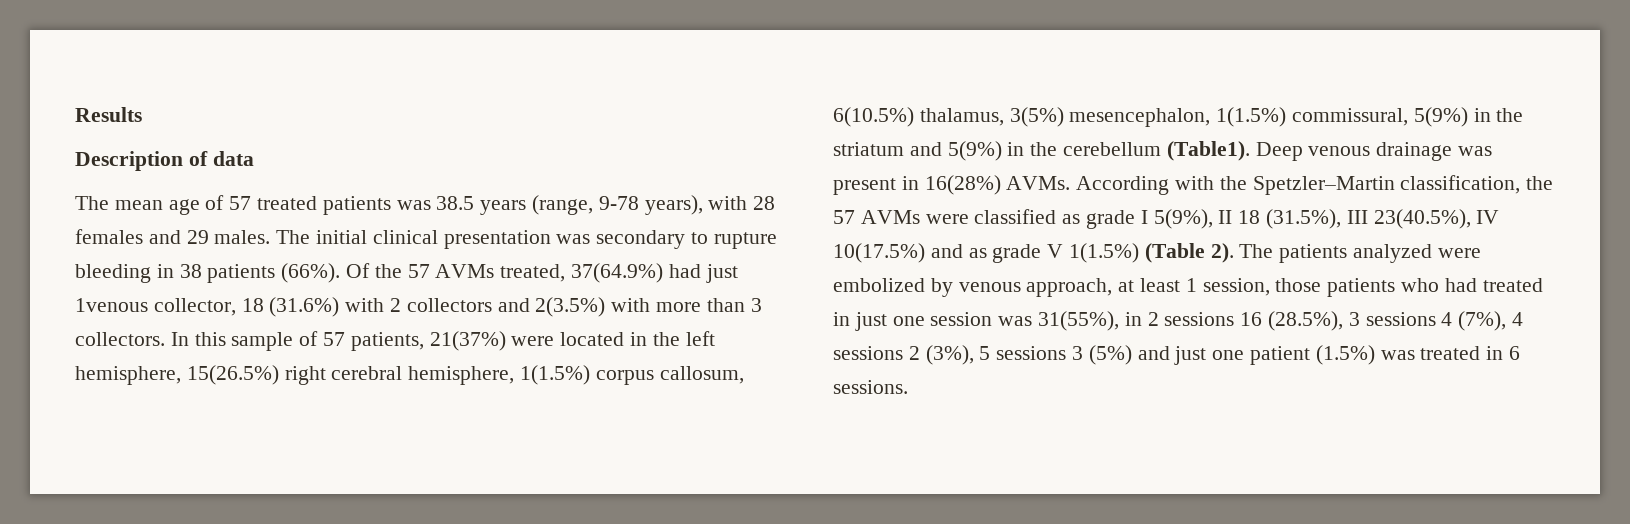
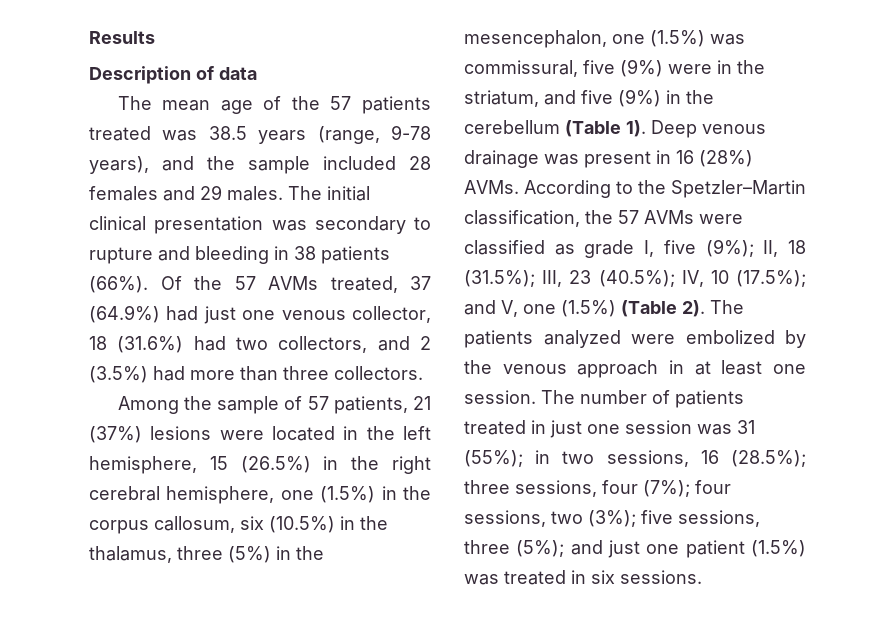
- The mean age of 57 treated patients was 38.5 years (range, 9-78 years), with 28 females and 29 males.
+ The mean age of the 57 patients treated was 38.5 years (range, 9-78 years), and the sample included 28 females and 29 males.
- The initial clinical presentation was secondary to rupture bleeding in 38 patients (66%).
+ The initial clinical presentation was secondary to rupture and bleeding in 38 patients (66%).
- Of the 57 AVMs treated, 37(64.9%) had just 1venous collector, 18 (31.6%) with 2 collectors and 2(3.5%) with more than 3 collectors. In this sample of 57 patients, 21(37%) were located in the left hemisphere, 15(26.5%) right cerebral hemisphere, 1(1.5%) corpus callosum, 6(10.5%) thalamus, 3(5%) mesencephalon, 1(1.5%) commissural, 5(9%) in the striatum and 5(9%) in the cerebellum (Table1).
+ Of the 57 AVMs treated, 37 (64.9%) had just one venous collector, 18 (31.6%) had two collectors, and 2 (3.5%) had more than three collectors.
+ Among the sample of 57 patients, 21 (37%) lesions were located in the left hemisphere, 15 (26.5%) in the right cerebral hemisphere, one (1.5%) in the corpus callosum, six (10.5%) in the thalamus, three (5%) in the mesencephalon, one (1.5%) was commissural, five (9%) were in the striatum, and five (9%) in the cerebellum (Table 1).
- Deep venous drainage was present in 16(28%) AVMs.
+ Deep venous drainage was present in 16 (28%) AVMs.
- According with the Spetzler–Martin classification, the 57 AVMs were classified as grade I 5(9%), II 18 (31.5%), III 23(40.5%), IV 10(17.5%) and as grade V 1(1.5%) (Table 2).
+ According to the Spetzler–Martin classification, the 57 AVMs were classified as grade I, five (9%); II, 18 (31.5%); III, 23 (40.5%); IV, 10 (17.5%); and V, one (1.5%) (Table 2).
- The patients analyzed were embolized by venous approach, at least 1 session, those patients who had treated in just one session was 31(55%), in 2 sessions 16 (28.5%), 3 sessions 4 (7%), 4 sessions 2 (3%), 5 sessions 3 (5%) and just one patient (1.5%) was treated in 6 sessions.
+ The patients analyzed were embolized by the venous approach in at least one session. The number of patients treated in just one session was 31 (55%); in two sessions, 16 (28.5%); three sessions, four (7%); four sessions, two (3%); five sessions, three (5%); and just one patient (1.5%) was treated in six sessions.

